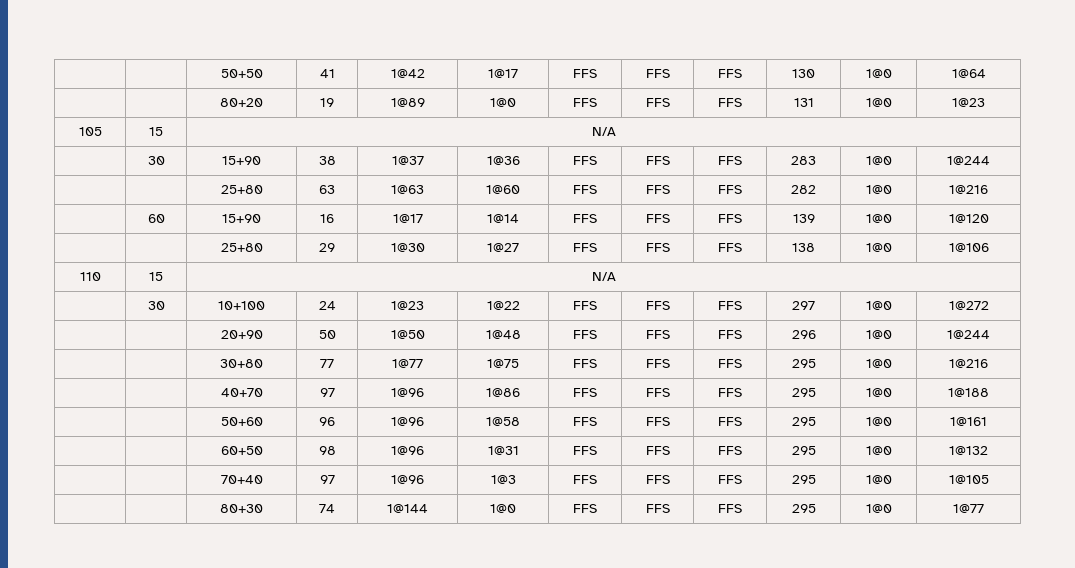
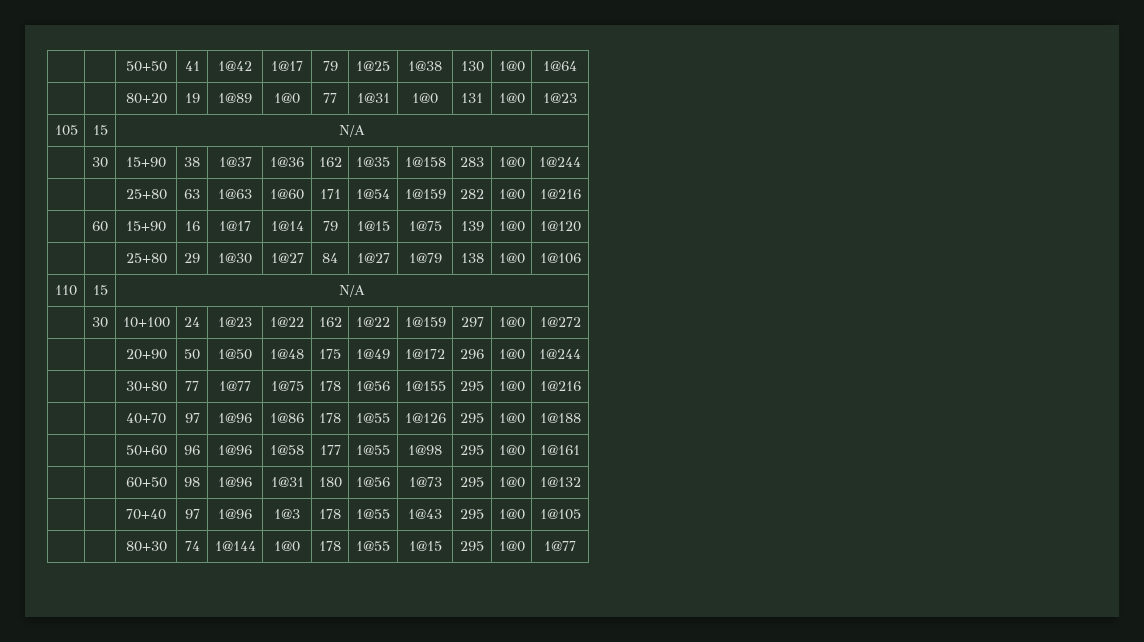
- | | 50+50 | 41 | 1@42 | 1@17 | FFS | FFS | FFS | 130 | 1@0 | 1@64
+ | | 50+50 | 41 | 1@42 | 1@17 | 79 | 1@25 | 1@38 | 130 | 1@0 | 1@64
- | | 80+20 | 19 | 1@89 | 1@0 | FFS | FFS | FFS | 131 | 1@0 | 1@23
+ | | 80+20 | 19 | 1@89 | 1@0 | 77 | 1@31 | 1@0 | 131 | 1@0 | 1@23
- | 30 | 15+90 | 38 | 1@37 | 1@36 | FFS | FFS | FFS | 283 | 1@0 | 1@244
+ | 30 | 15+90 | 38 | 1@37 | 1@36 | 162 | 1@35 | 1@158 | 283 | 1@0 | 1@244
- | | 25+80 | 63 | 1@63 | 1@60 | FFS | FFS | FFS | 282 | 1@0 | 1@216
+ | | 25+80 | 63 | 1@63 | 1@60 | 171 | 1@54 | 1@159 | 282 | 1@0 | 1@216
- | 60 | 15+90 | 16 | 1@17 | 1@14 | FFS | FFS | FFS | 139 | 1@0 | 1@120
+ | 60 | 15+90 | 16 | 1@17 | 1@14 | 79 | 1@15 | 1@75 | 139 | 1@0 | 1@120
- | | 25+80 | 29 | 1@30 | 1@27 | FFS | FFS | FFS | 138 | 1@0 | 1@106
+ | | 25+80 | 29 | 1@30 | 1@27 | 84 | 1@27 | 1@79 | 138 | 1@0 | 1@106
- | 30 | 10+100 | 24 | 1@23 | 1@22 | FFS | FFS | FFS | 297 | 1@0 | 1@272
+ | 30 | 10+100 | 24 | 1@23 | 1@22 | 162 | 1@22 | 1@159 | 297 | 1@0 | 1@272
- | | 20+90 | 50 | 1@50 | 1@48 | FFS | FFS | FFS | 296 | 1@0 | 1@244
+ | | 20+90 | 50 | 1@50 | 1@48 | 175 | 1@49 | 1@172 | 296 | 1@0 | 1@244
- | | 30+80 | 77 | 1@77 | 1@75 | FFS | FFS | FFS | 295 | 1@0 | 1@216
+ | | 30+80 | 77 | 1@77 | 1@75 | 178 | 1@56 | 1@155 | 295 | 1@0 | 1@216
- | | 40+70 | 97 | 1@96 | 1@86 | FFS | FFS | FFS | 295 | 1@0 | 1@188
+ | | 40+70 | 97 | 1@96 | 1@86 | 178 | 1@55 | 1@126 | 295 | 1@0 | 1@188
- | | 50+60 | 96 | 1@96 | 1@58 | FFS | FFS | FFS | 295 | 1@0 | 1@161
+ | | 50+60 | 96 | 1@96 | 1@58 | 177 | 1@55 | 1@98 | 295 | 1@0 | 1@161
- | | 60+50 | 98 | 1@96 | 1@31 | FFS | FFS | FFS | 295 | 1@0 | 1@132
+ | | 60+50 | 98 | 1@96 | 1@31 | 180 | 1@56 | 1@73 | 295 | 1@0 | 1@132
- | | 70+40 | 97 | 1@96 | 1@3 | FFS | FFS | FFS | 295 | 1@0 | 1@105
+ | | 70+40 | 97 | 1@96 | 1@3 | 178 | 1@55 | 1@43 | 295 | 1@0 | 1@105
- | | 80+30 | 74 | 1@144 | 1@0 | FFS | FFS | FFS | 295 | 1@0 | 1@77
+ | | 80+30 | 74 | 1@144 | 1@0 | 178 | 1@55 | 1@15 | 295 | 1@0 | 1@77

